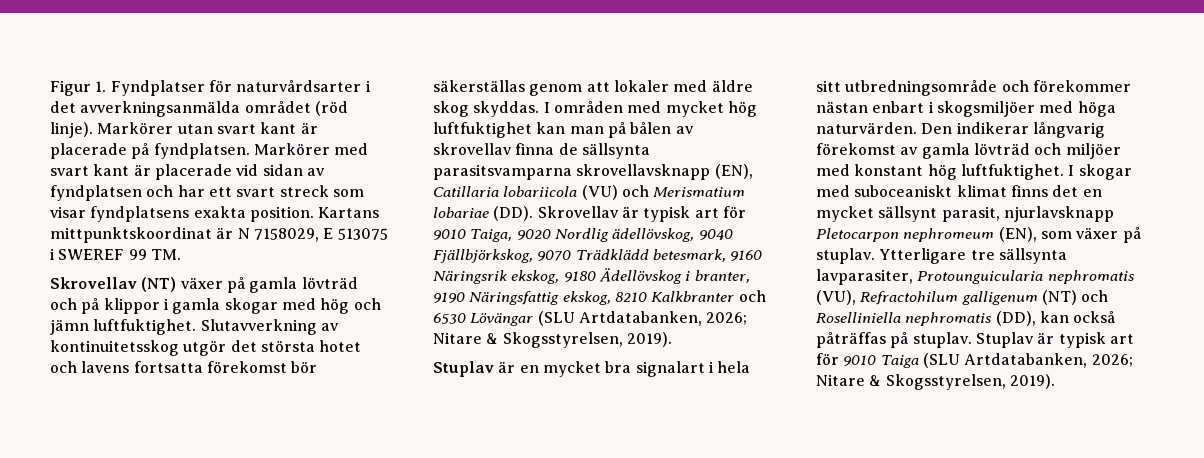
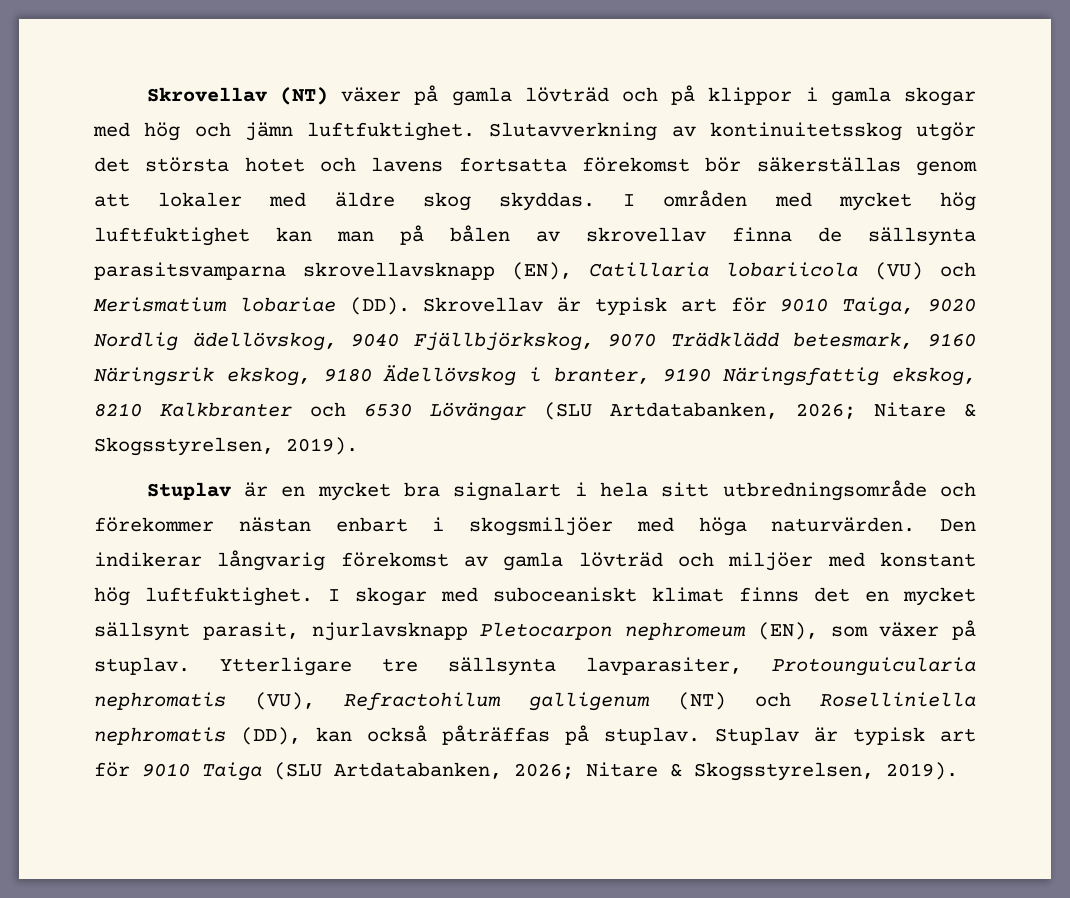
- Figur 1. Fyndplatser för naturvårdsarter i det avverkningsanmälda området (röd linje). Markörer utan svart kant är placerade på fyndplatsen. Markörer med svart kant är placerade vid sidan av fyndplatsen och har ett svart streck som visar fyndplatsens exakta position. Kartans mittpunktskoordinat är N 7158029, E 513075 i SWEREF 99 TM.

